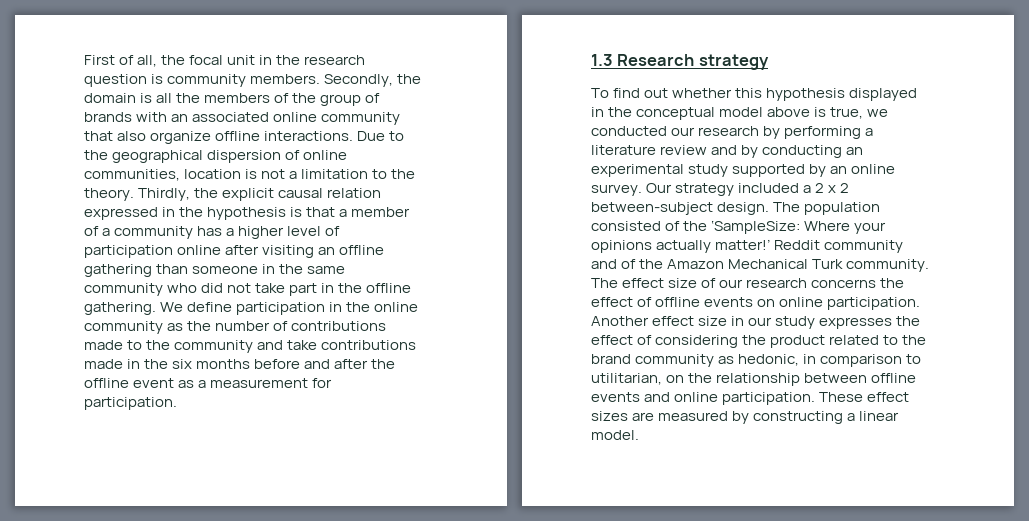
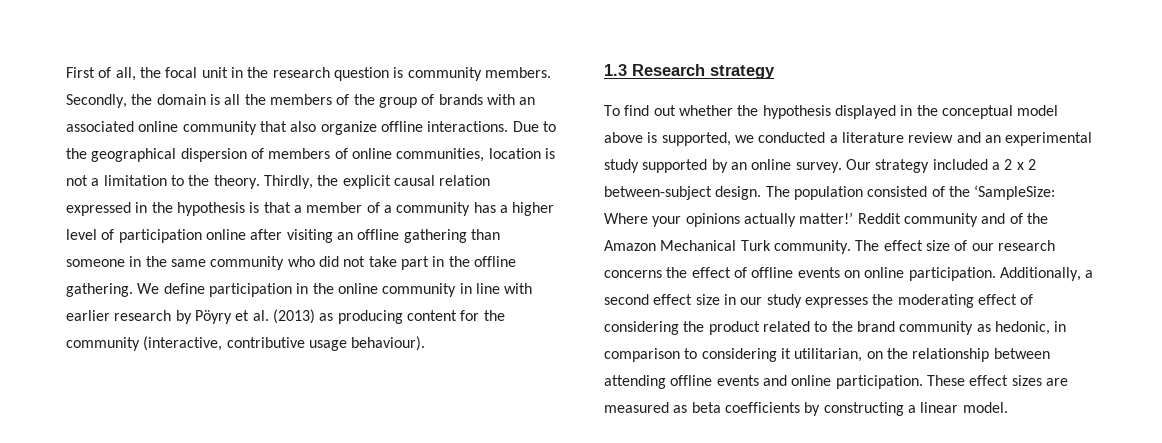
- Due to the geographical dispersion of online communities, location is not a limitation to the theory.
+ Due to the geographical dispersion of members of online communities, location is not a limitation to the theory.
- We define participation in the online community as the number of contributions made to the community and take contributions made in the six months before and after the offline event as a measurement for participation.
+ We define participation in the online community in line with earlier research by Pöyry et al. (2013) as producing content for the community (interactive, contributive usage behaviour).
- To find out whether this hypothesis displayed in the conceptual model above is true, we conducted our research by performing a literature review and by conducting an experimental study supported by an online survey.
+ To find out whether the hypothesis displayed in the conceptual model above is supported, we conducted a literature review and an experimental study supported by an online survey.
- Another effect size in our study expresses the effect of considering the product related to the brand community as hedonic, in comparison to utilitarian, on the relationship between offline events and online participation.
+ Additionally, a second effect size in our study expresses the moderating effect of considering the product related to the brand community as hedonic, in comparison to considering it utilitarian, on the relationship between attending offline events and online participation.
- These effect sizes are measured by constructing a linear model.
+ These effect sizes are measured as beta coefficients by constructing a linear model.

